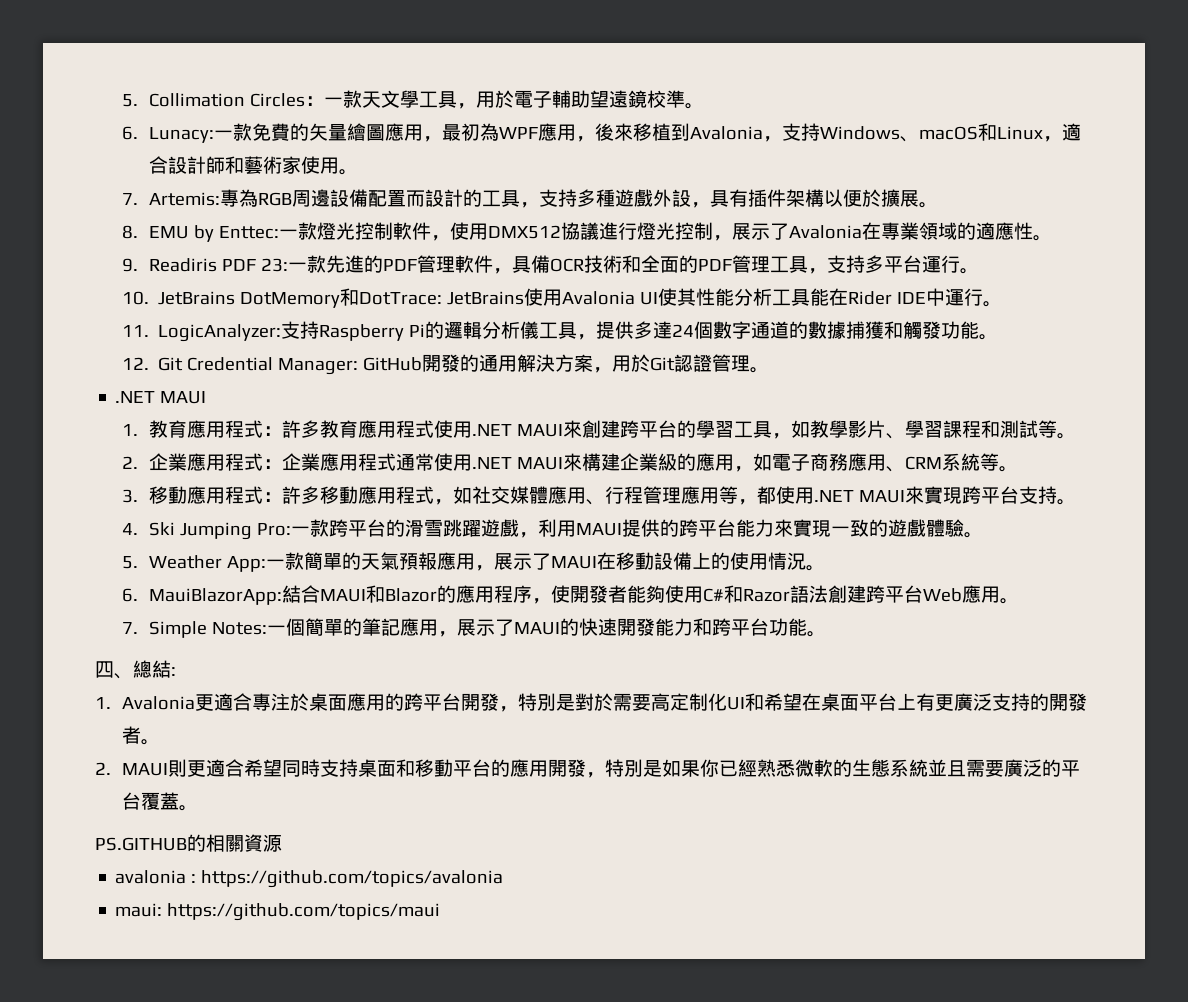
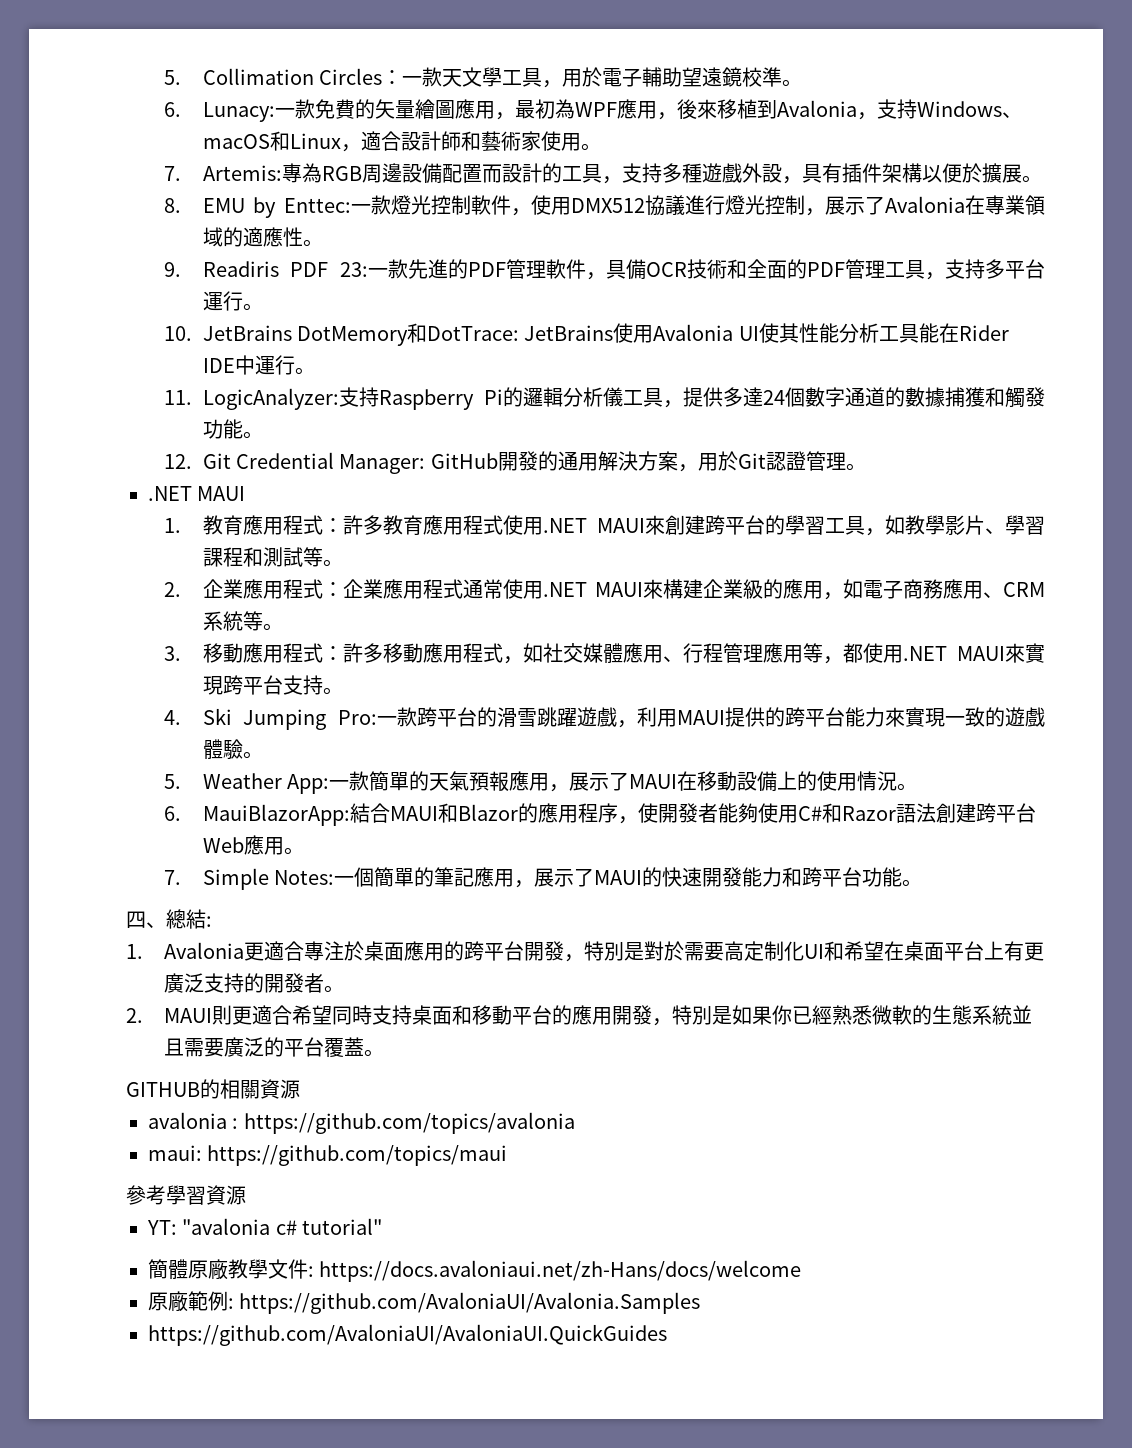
- PS.GITHUB的相關資源
+ GITHUB的相關資源
+ 參考學習資源
+ YT: "avalonia c# tutorial"
+ 簡體原廠教學文件: https://docs.avaloniaui.net/zh-Hans/docs/welcome
+ 原廠範例: https://github.com/AvaloniaUI/Avalonia.Samples
+ https://github.com/AvaloniaUI/AvaloniaUI.QuickGuides

